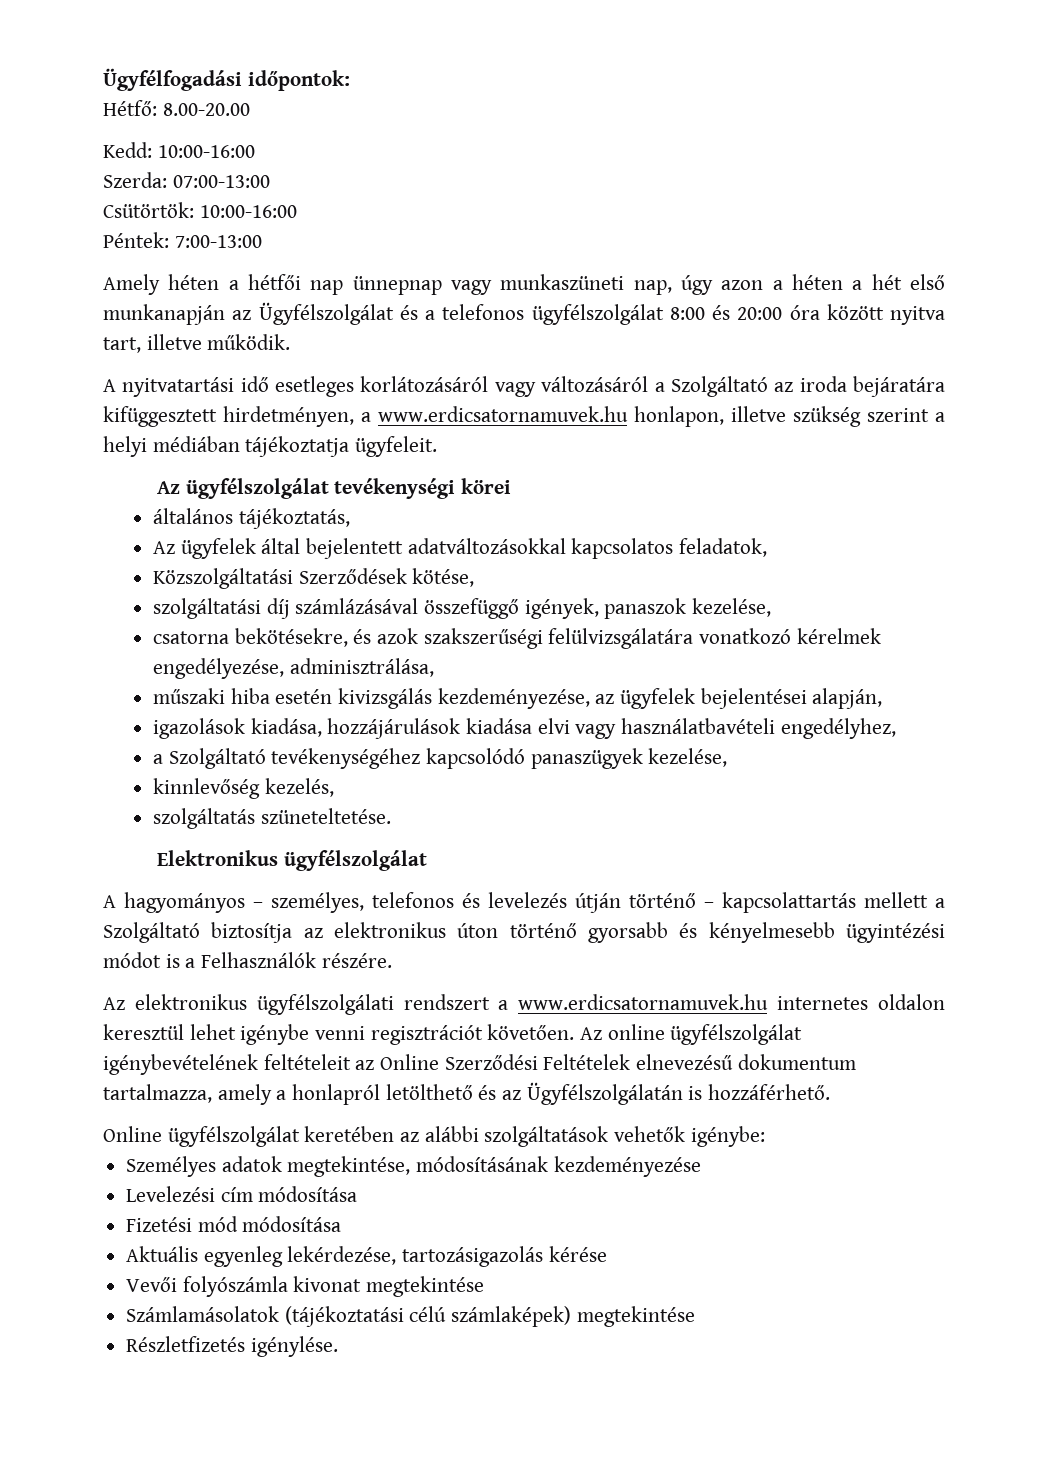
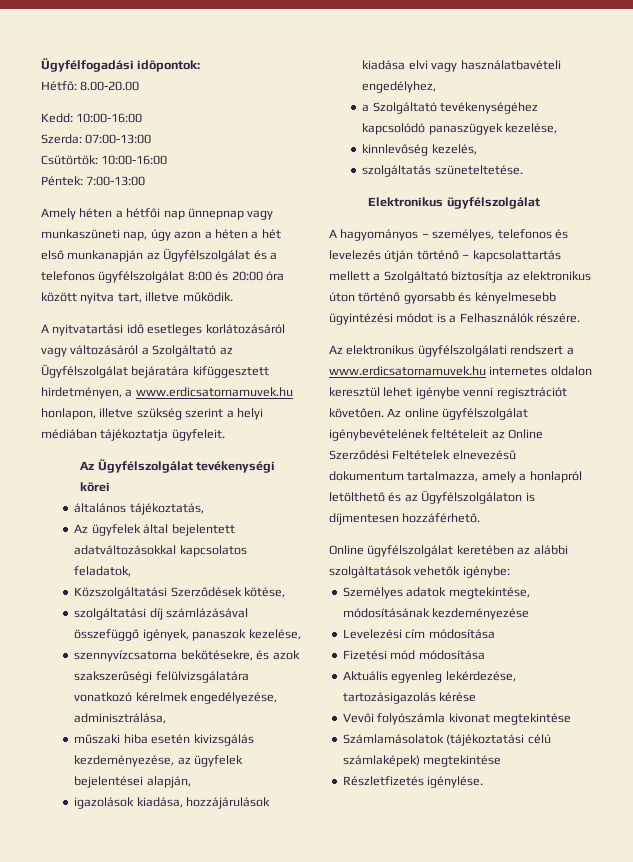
- A nyitvatartási idő esetleges korlátozásáról vagy változásáról a Szolgáltató az iroda bejáratára kifüggesztett hirdetményen, a www.erdicsatornamuvek.hu honlapon, illetve szükség szerint a helyi médiában tájékoztatja ügyfeleit.
+ A nyitvatartási idő esetleges korlátozásáról vagy változásáról a Szolgáltató az Ügyfélszolgálat bejáratára kifüggesztett hirdetményen, a www.erdicsatornamuvek.hu honlapon, illetve szükség szerint a helyi médiában tájékoztatja ügyfeleit.
- Az ügyfélszolgálat tevékenységi körei
+ Az Ügyfélszolgálat tevékenységi körei
- csatorna bekötésekre, és azok szakszerűségi felülvizsgálatára vonatkozó kérelmek engedélyezése, adminisztrálása,
+ szennyvízcsatorna bekötésekre, és azok szakszerűségi felülvizsgálatára vonatkozó kérelmek engedélyezése, adminisztrálása,
- Az online ügyfélszolgálat igénybevételének feltételeit az Online Szerződési Feltételek elnevezésű dokumentum tartalmazza, amely a honlapról letölthető és az Ügyfélszolgálatán is hozzáférhető.
+ Az online ügyfélszolgálat igénybevételének feltételeit az Online Szerződési Feltételek elnevezésű dokumentum tartalmazza, amely a honlapról letölthető és az Ügyfélszolgálaton is díjmentesen hozzáférhető.

